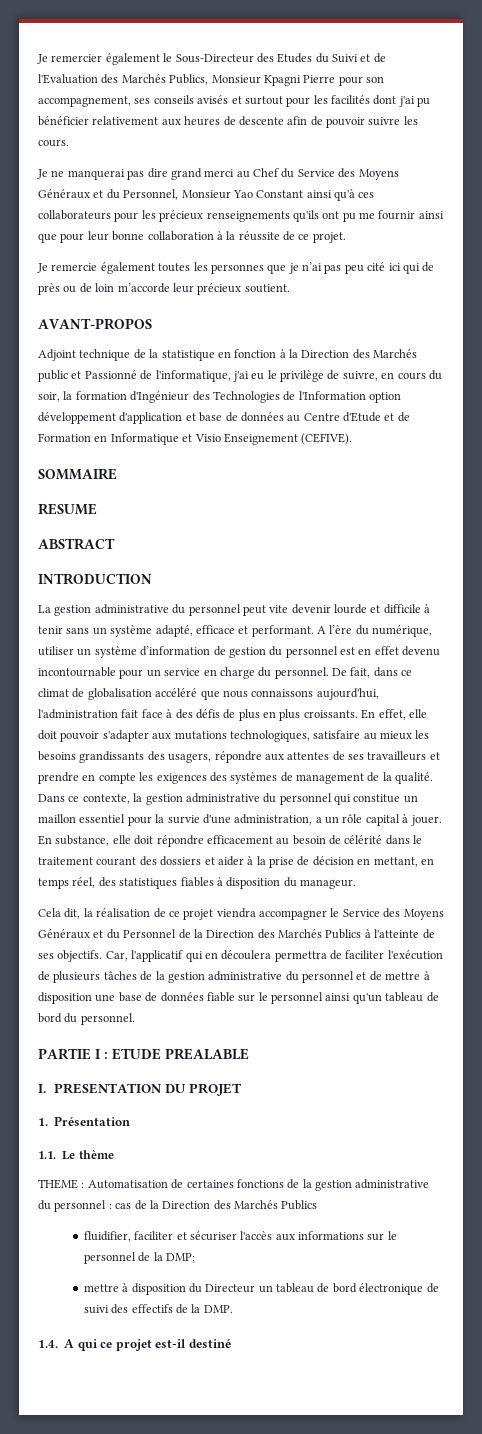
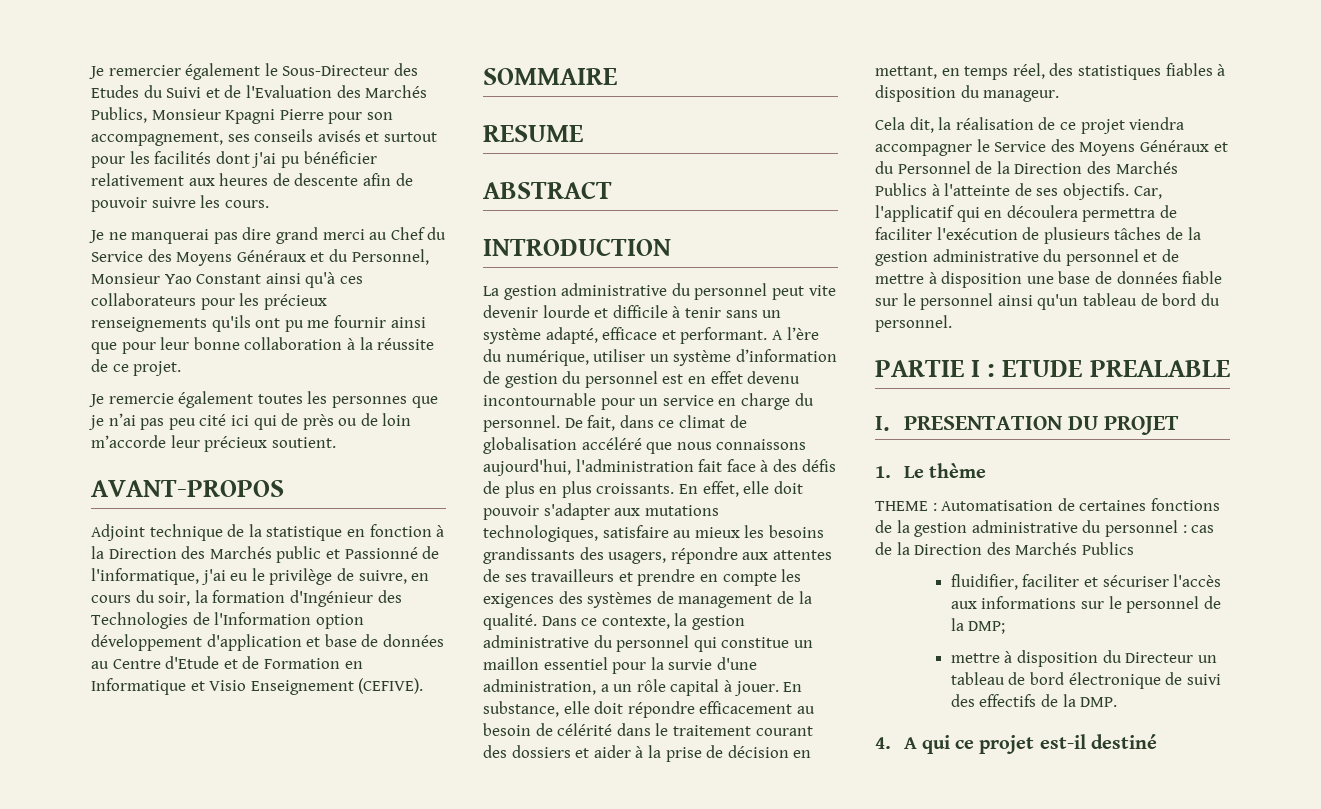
- 1. Présentation
- 1.1. Le thème
+ 1. Le thème
- 1.4. A qui ce projet est-il destiné
+ 4. A qui ce projet est-il destiné

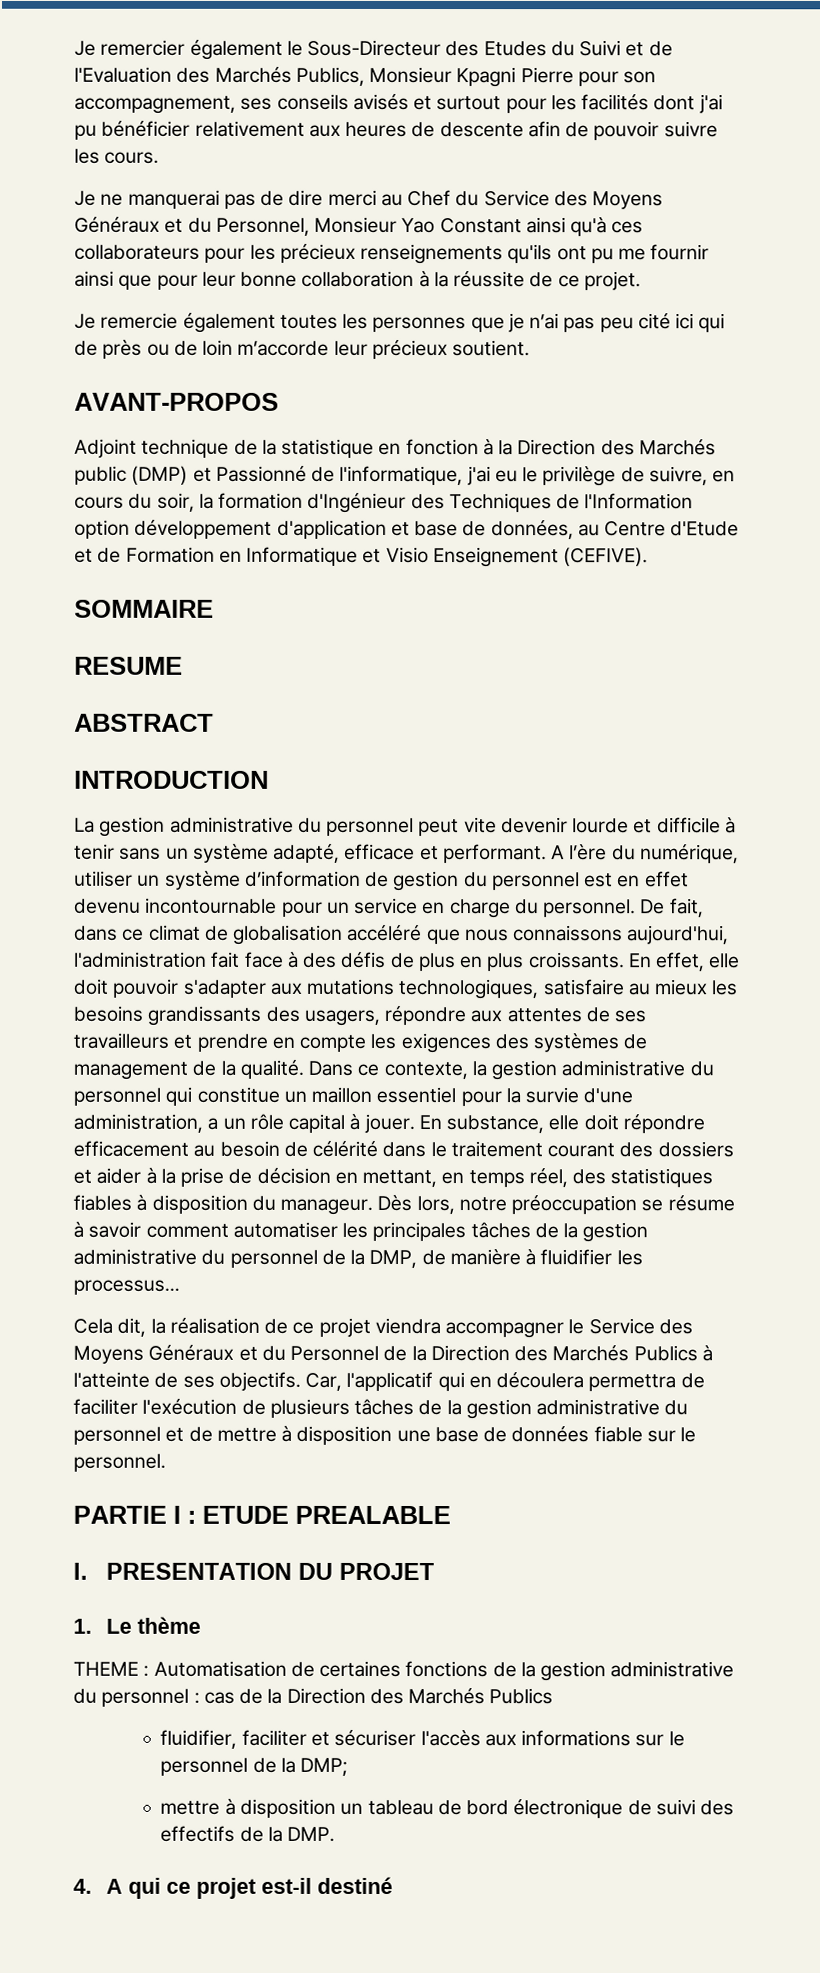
- Je ne manquerai pas dire grand merci au Chef du Service des Moyens Généraux et du Personnel, Monsieur Yao Constant ainsi qu'à ces collaborateurs pour les précieux renseignements qu'ils ont pu me fournir ainsi que pour leur bonne collaboration à la réussite de ce projet.
+ Je ne manquerai pas de dire merci au Chef du Service des Moyens Généraux et du Personnel, Monsieur Yao Constant ainsi qu'à ces collaborateurs pour les précieux renseignements qu'ils ont pu me fournir ainsi que pour leur bonne collaboration à la réussite de ce projet.
- Adjoint technique de la statistique en fonction à la Direction des Marchés public et Passionné de l'informatique, j'ai eu le privilège de suivre, en cours du soir, la formation d'Ingénieur des Technologies de l'Information option développement d'application et base de données au Centre d'Etude et de Formation en Informatique et Visio Enseignement (CEFIVE).
+ Adjoint technique de la statistique en fonction à la Direction des Marchés public (DMP) et Passionné de l'informatique, j'ai eu le privilège de suivre, en cours du soir, la formation d'Ingénieur des Techniques de l'Information option développement d'application et base de données, au Centre d'Etude et de Formation en Informatique et Visio Enseignement (CEFIVE).
+ Dès lors, notre préoccupation se résume à savoir comment automatiser les principales tâches de la gestion administrative du personnel de la DMP, de manière à fluidifier les processus…
- Car, l'applicatif qui en découlera permettra de faciliter l'exécution de plusieurs tâches de la gestion administrative du personnel et de mettre à disposition une base de données fiable sur le personnel ainsi qu'un tableau de bord du personnel.
+ Car, l'applicatif qui en découlera permettra de faciliter l'exécution de plusieurs tâches de la gestion administrative du personnel et de mettre à disposition une base de données fiable sur le personnel.
- mettre à disposition du Directeur un tableau de bord électronique de suivi des effectifs de la DMP.
+ mettre à disposition un tableau de bord électronique de suivi des effectifs de la DMP.

